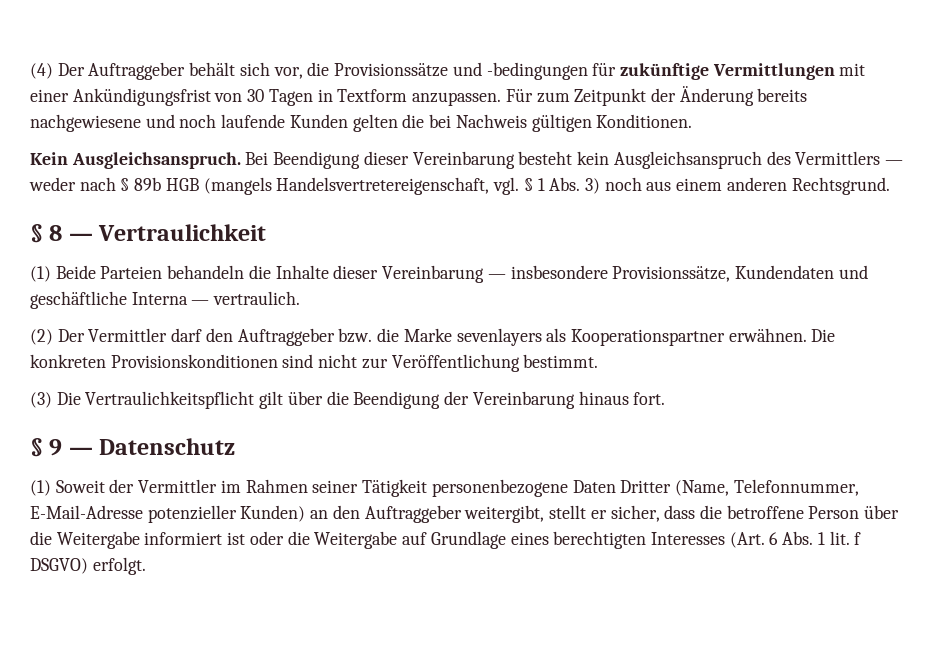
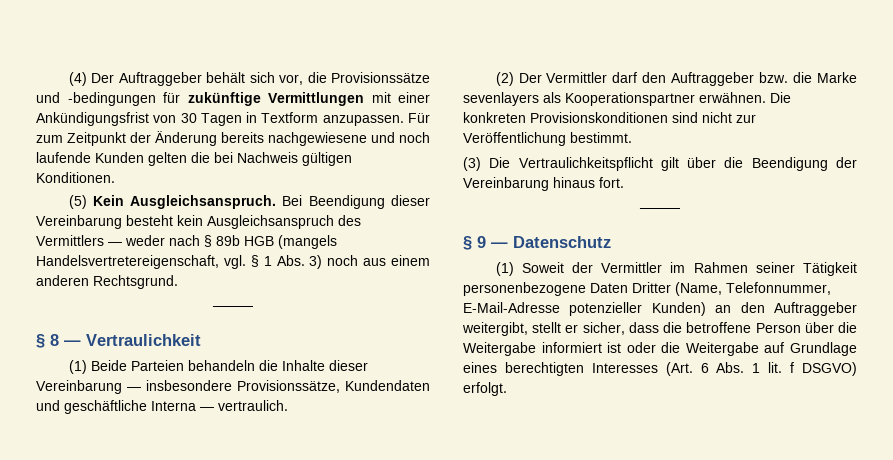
- Kein Ausgleichsanspruch.
+ (5) Kein Ausgleichsanspruch.
  Bei Beendigung dieser Vereinbarung besteht kein Ausgleichsanspruch des Vermittlers — weder nach § 89b HGB (mangels Handelsvertretereigenschaft, vgl. § 1 Abs. 3) noch aus einem anderen Rechtsgrund.
+ ────
  (3) Die Vertraulichkeitspflicht gilt über die Beendigung der Vereinbarung hinaus fort.
+ ────

